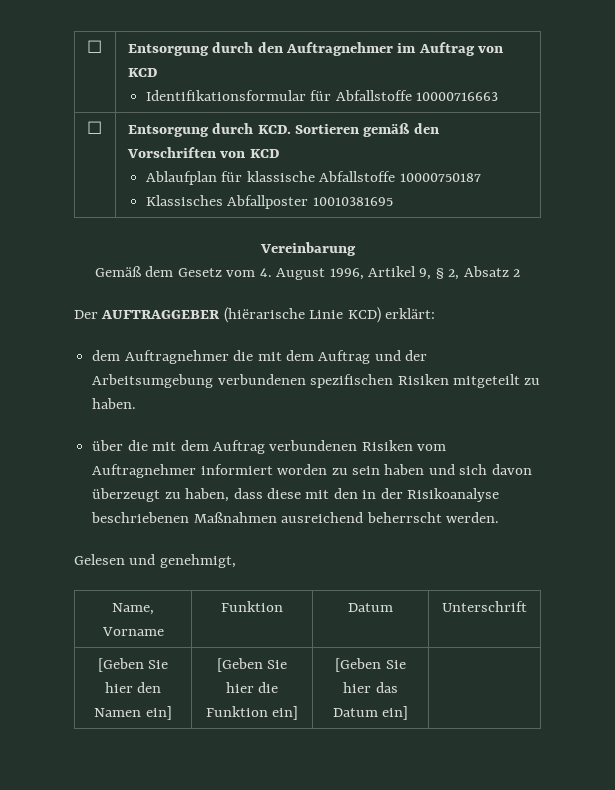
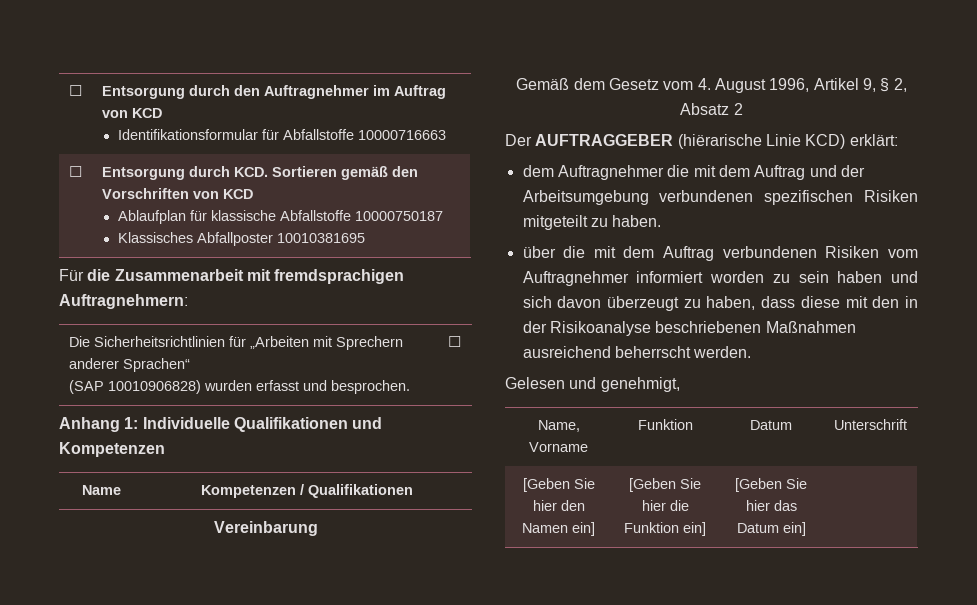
+ Für die Zusammenarbeit mit fremdsprachigen Auftragnehmern:
+ Die Sicherheitsrichtlinien für „Arbeiten mit Sprechern anderer Sprachen“
+ (SAP 10010906828) wurden erfasst und besprochen. | ☐
+ Anhang 1: Individuelle Qualifikationen und Kompetenzen
+ Name | Kompetenzen / Qualifikationen

